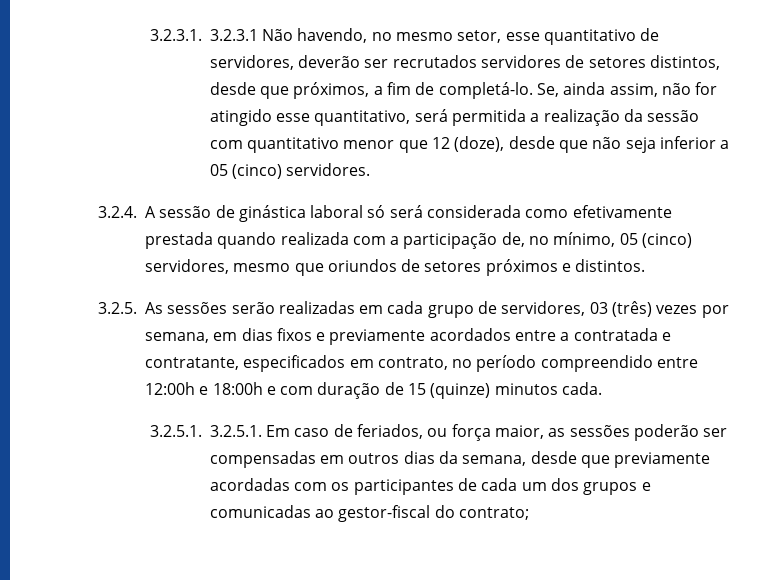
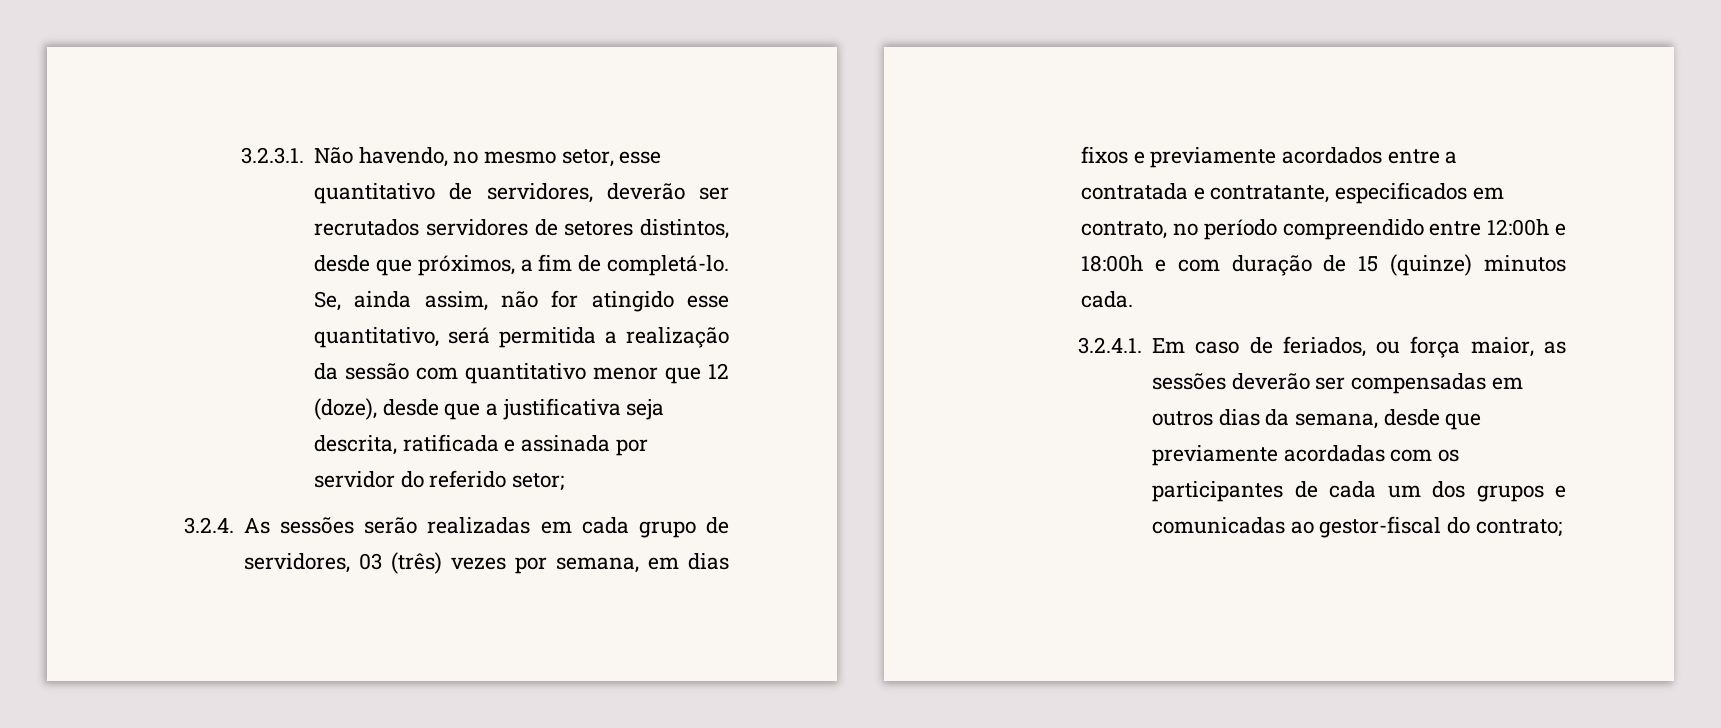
- 3.2.3.1. 3.2.3.1 Não havendo, no mesmo setor, esse quantitativo de servidores, deverão ser recrutados servidores de setores distintos, desde que próximos, a fim de completá-lo.
+ 3.2.3.1. Não havendo, no mesmo setor, esse quantitativo de servidores, deverão ser recrutados servidores de setores distintos, desde que próximos, a fim de completá-lo.
- Se, ainda assim, não for atingido esse quantitativo, será permitida a realização da sessão com quantitativo menor que 12 (doze), desde que não seja inferior a 05 (cinco) servidores.
- 3.2.4. A sessão de ginástica laboral só será considerada como efetivamente prestada quando realizada com a participação de, no mínimo, 05 (cinco) servidores, mesmo que oriundos de setores próximos e distintos.
- 3.2.5. As sessões serão realizadas em cada grupo de servidores, 03 (três) vezes por semana, em dias fixos e previamente acordados entre a contratada e contratante, especificados em contrato, no período compreendido entre 12:00h e 18:00h e com duração de 15 (quinze) minutos cada.
+ Se, ainda assim, não for atingido esse quantitativo, será permitida a realização da sessão com quantitativo menor que 12 (doze), desde que a justificativa seja descrita, ratificada e assinada por servidor do referido setor;
+ 3.2.4. As sessões serão realizadas em cada grupo de servidores, 03 (três) vezes por semana, em dias fixos e previamente acordados entre a contratada e contratante, especificados em contrato, no período compreendido entre 12:00h e 18:00h e com duração de 15 (quinze) minutos cada.
- 3.2.5.1. 3.2.5.1. Em caso de feriados, ou força maior, as sessões poderão ser compensadas em outros dias da semana, desde que previamente acordadas com os participantes de cada um dos grupos e comunicadas ao gestor-fiscal do contrato;
+ 3.2.4.1. Em caso de feriados, ou força maior, as sessões deverão ser compensadas em outros dias da semana, desde que previamente acordadas com os participantes de cada um dos grupos e comunicadas ao gestor-fiscal do contrato;

